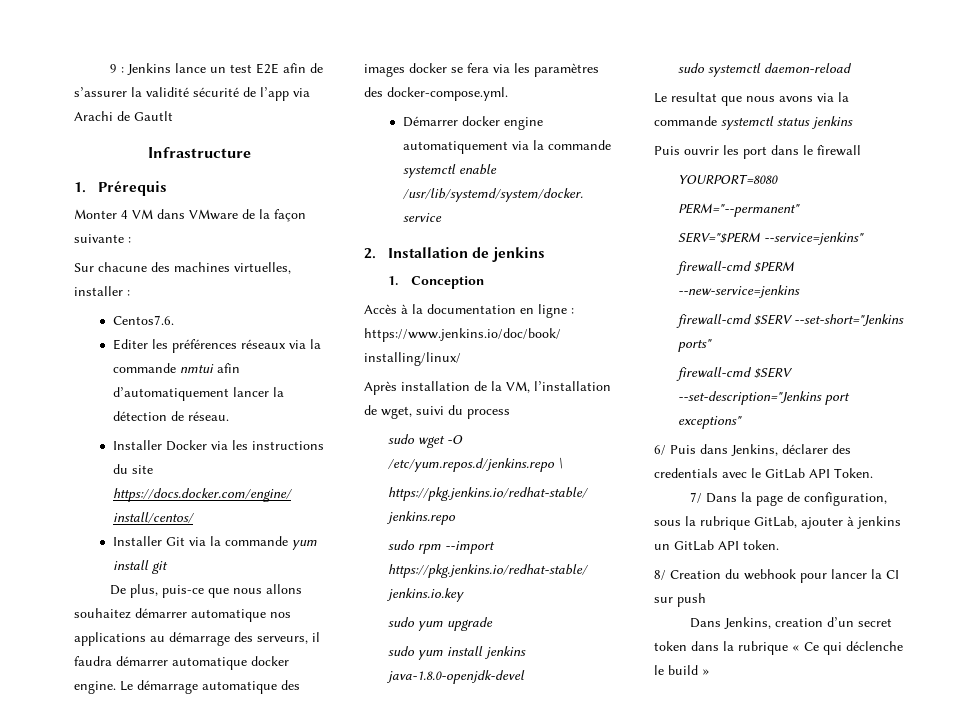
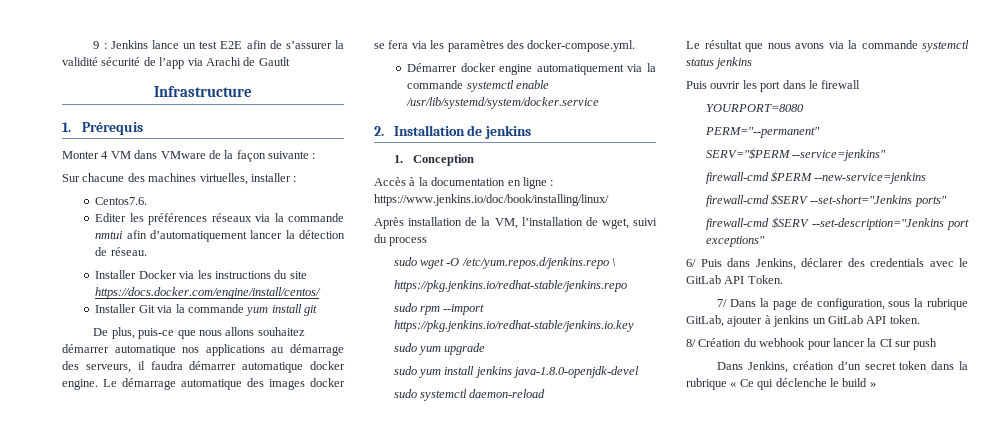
- Le resultat que nous avons via la commande systemctl status jenkins
+ Le résultat que nous avons via la commande systemctl status jenkins
- 8/ Creation du webhook pour lancer la CI sur push
+ 8/ Création du webhook pour lancer la CI sur push
- Dans Jenkins, creation d’un secret token dans la rubrique « Ce qui déclenche le build »
+ Dans Jenkins, création d’un secret token dans la rubrique « Ce qui déclenche le build »

